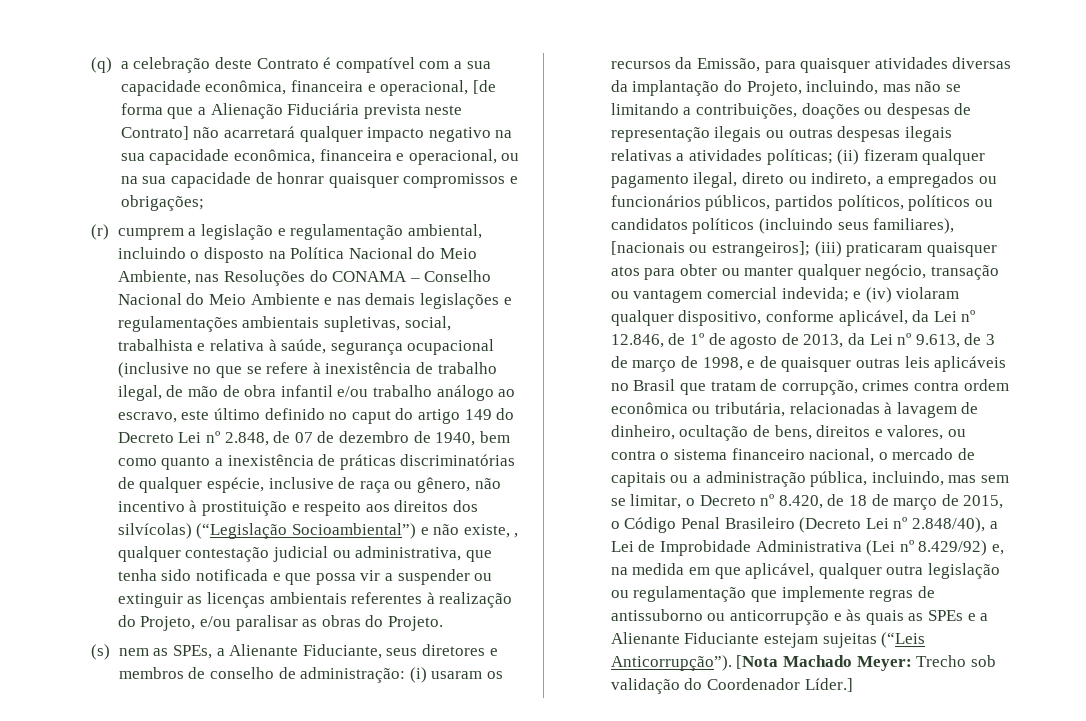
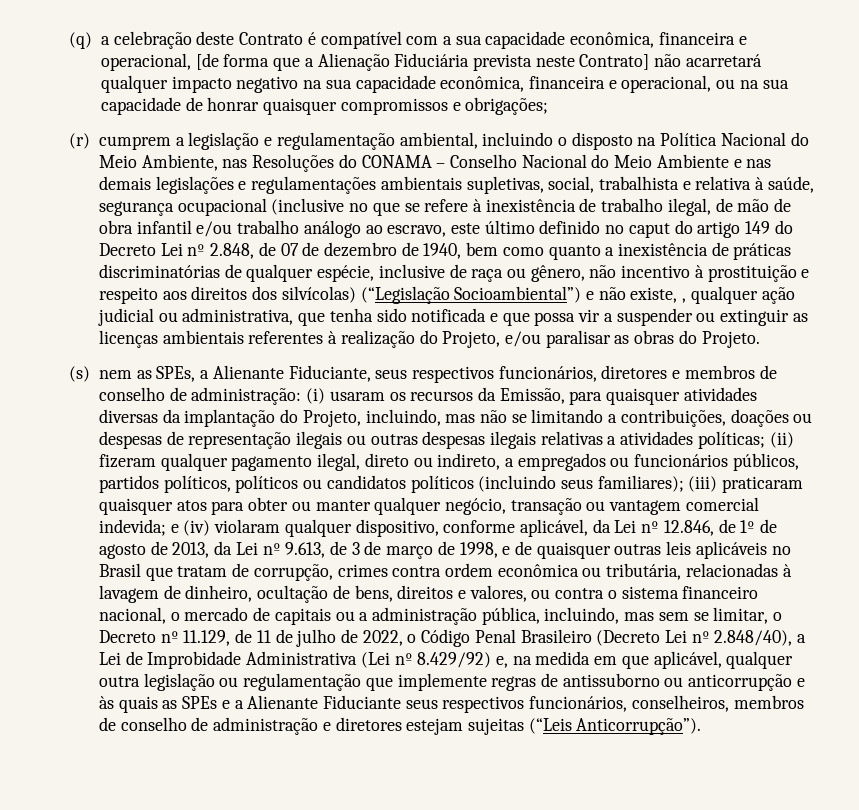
- (r) cumprem a legislação e regulamentação ambiental, incluindo o disposto na Política Nacional do Meio Ambiente, nas Resoluções do CONAMA – Conselho Nacional do Meio Ambiente e nas demais legislações e regulamentações ambientais supletivas, social, trabalhista e relativa à saúde, segurança ocupacional (inclusive no que se refere à inexistência de trabalho ilegal, de mão de obra infantil e/ou trabalho análogo ao escravo, este último definido no caput do artigo 149 do Decreto Lei nº 2.848, de 07 de dezembro de 1940, bem como quanto a inexistência de práticas discriminatórias de qualquer espécie, inclusive de raça ou gênero, não incentivo à prostituição e respeito aos direitos dos silvícolas) (“Legislação Socioambiental”) e não existe, , qualquer contestação judicial ou administrativa, que tenha sido notificada e que possa vir a suspender ou extinguir as licenças ambientais referentes à realização do Projeto, e/ou paralisar as obras do Projeto.
+ (r) cumprem a legislação e regulamentação ambiental, incluindo o disposto na Política Nacional do Meio Ambiente, nas Resoluções do CONAMA – Conselho Nacional do Meio Ambiente e nas demais legislações e regulamentações ambientais supletivas, social, trabalhista e relativa à saúde, segurança ocupacional (inclusive no que se refere à inexistência de trabalho ilegal, de mão de obra infantil e/ou trabalho análogo ao escravo, este último definido no caput do artigo 149 do Decreto Lei nº 2.848, de 07 de dezembro de 1940, bem como quanto a inexistência de práticas discriminatórias de qualquer espécie, inclusive de raça ou gênero, não incentivo à prostituição e respeito aos direitos dos silvícolas) (“Legislação Socioambiental”) e não existe, , qualquer ação judicial ou administrativa, que tenha sido notificada e que possa vir a suspender ou extinguir as licenças ambientais referentes à realização do Projeto, e/ou paralisar as obras do Projeto.
- (s) nem as SPEs, a Alienante Fiduciante, seus diretores e membros de conselho de administração:
+ (s) nem as SPEs, a Alienante Fiduciante, seus respectivos funcionários, diretores e membros de conselho de administração:
- (ii) fizeram qualquer pagamento ilegal, direto ou indireto, a empregados ou funcionários públicos, partidos políticos, políticos ou candidatos políticos (incluindo seus familiares), [nacionais ou estrangeiros];
+ (ii) fizeram qualquer pagamento ilegal, direto ou indireto, a empregados ou funcionários públicos, partidos políticos, políticos ou candidatos políticos (incluindo seus familiares);
- e (iv) violaram qualquer dispositivo, conforme aplicável, da Lei nº 12.846, de 1º de agosto de 2013, da Lei nº 9.613, de 3 de março de 1998, e de quaisquer outras leis aplicáveis no Brasil que tratam de corrupção, crimes contra ordem econômica ou tributária, relacionadas à lavagem de dinheiro, ocultação de bens, direitos e valores, ou contra o sistema financeiro nacional, o mercado de capitais ou a administração pública, incluindo, mas sem se limitar, o Decreto nº 8.420, de 18 de março de 2015, o Código Penal Brasileiro (Decreto Lei nº 2.848/40), a Lei de Improbidade Administrativa (Lei nº 8.429/92) e, na medida em que aplicável, qualquer outra legislação ou regulamentação que implemente regras de antissuborno ou anticorrupção e às quais as SPEs e a Alienante Fiduciante estejam sujeitas (“Leis Anticorrupção”). [Nota Machado Meyer: Trecho sob validação do Coordenador Líder.]
+ e (iv) violaram qualquer dispositivo, conforme aplicável, da Lei nº 12.846, de 1º de agosto de 2013, da Lei nº 9.613, de 3 de março de 1998, e de quaisquer outras leis aplicáveis no Brasil que tratam de corrupção, crimes contra ordem econômica ou tributária, relacionadas à lavagem de dinheiro, ocultação de bens, direitos e valores, ou contra o sistema financeiro nacional, o mercado de capitais ou a administração pública, incluindo, mas sem se limitar, o Decreto nº 11.129, de 11 de julho de 2022, o Código Penal Brasileiro (Decreto Lei nº 2.848/40), a Lei de Improbidade Administrativa (Lei nº 8.429/92) e, na medida em que aplicável, qualquer outra legislação ou regulamentação que implemente regras de antissuborno ou anticorrupção e às quais as SPEs e a Alienante Fiduciante seus respectivos funcionários, conselheiros, membros de conselho de administração e diretores estejam sujeitas (“Leis Anticorrupção”).

